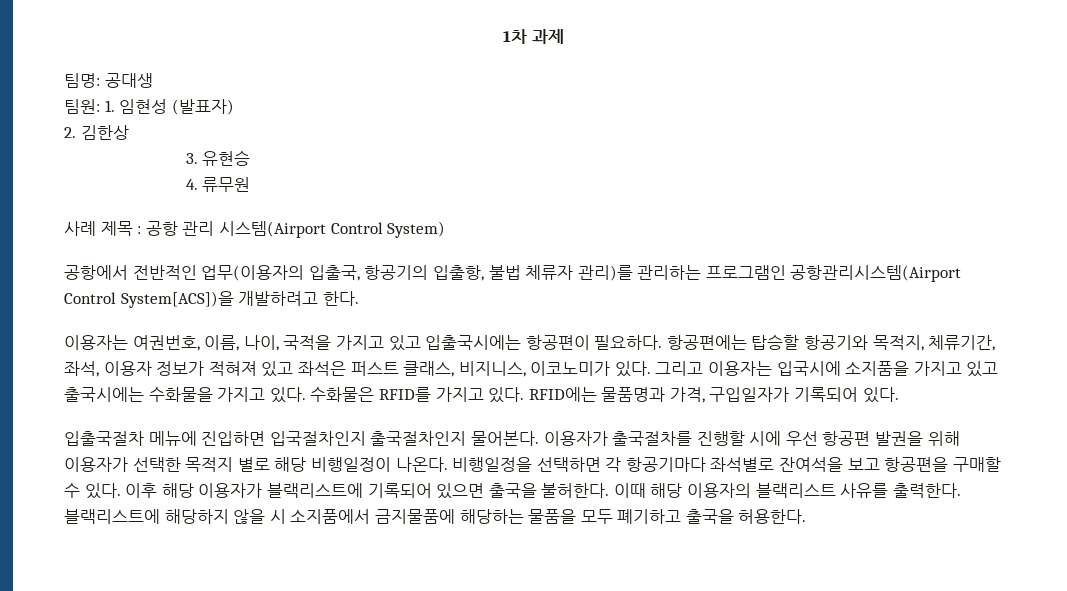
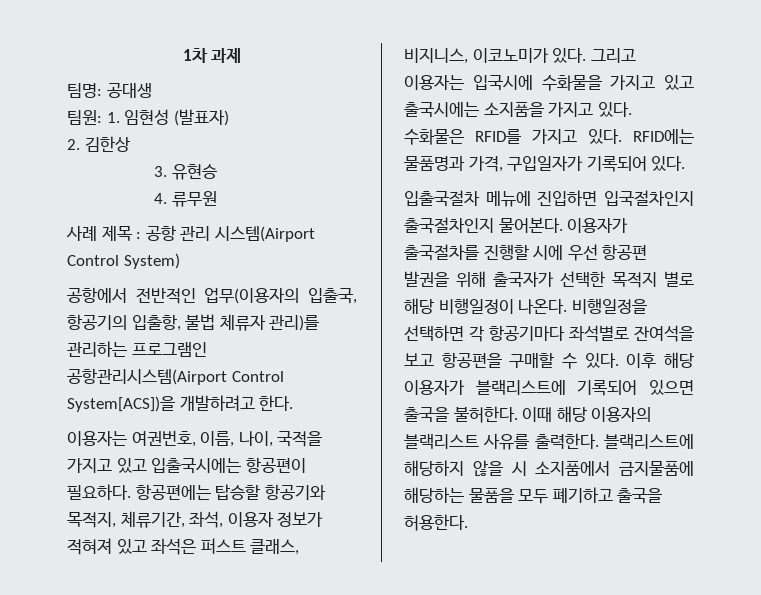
- 그리고 이용자는 입국시에 소지품을 가지고 있고 출국시에는 수화물을 가지고 있다.
+ 그리고 이용자는 입국시에 수화물을 가지고 있고 출국시에는 소지품을 가지고 있다.
- 이용자가 출국절차를 진행할 시에 우선 항공편 발권을 위해 이용자가 선택한 목적지 별로 해당 비행일정이 나온다.
+ 이용자가 출국절차를 진행할 시에 우선 항공편 발권을 위해 출국자가 선택한 목적지 별로 해당 비행일정이 나온다.

